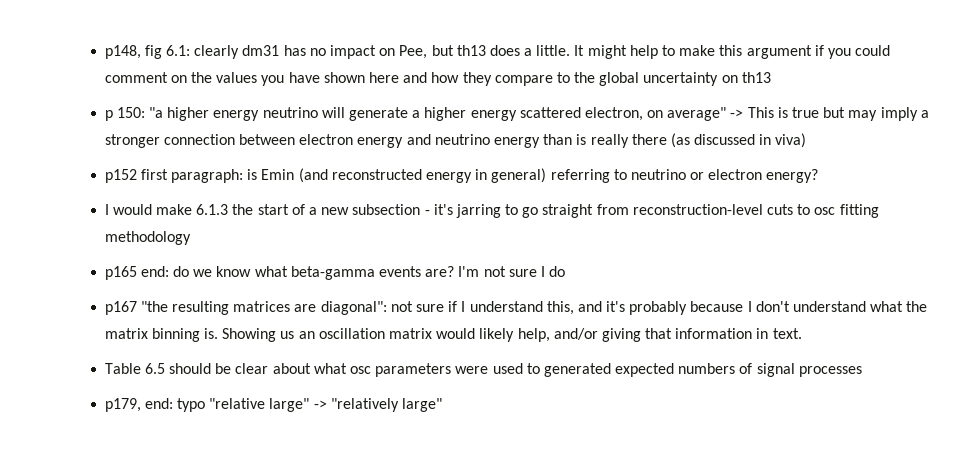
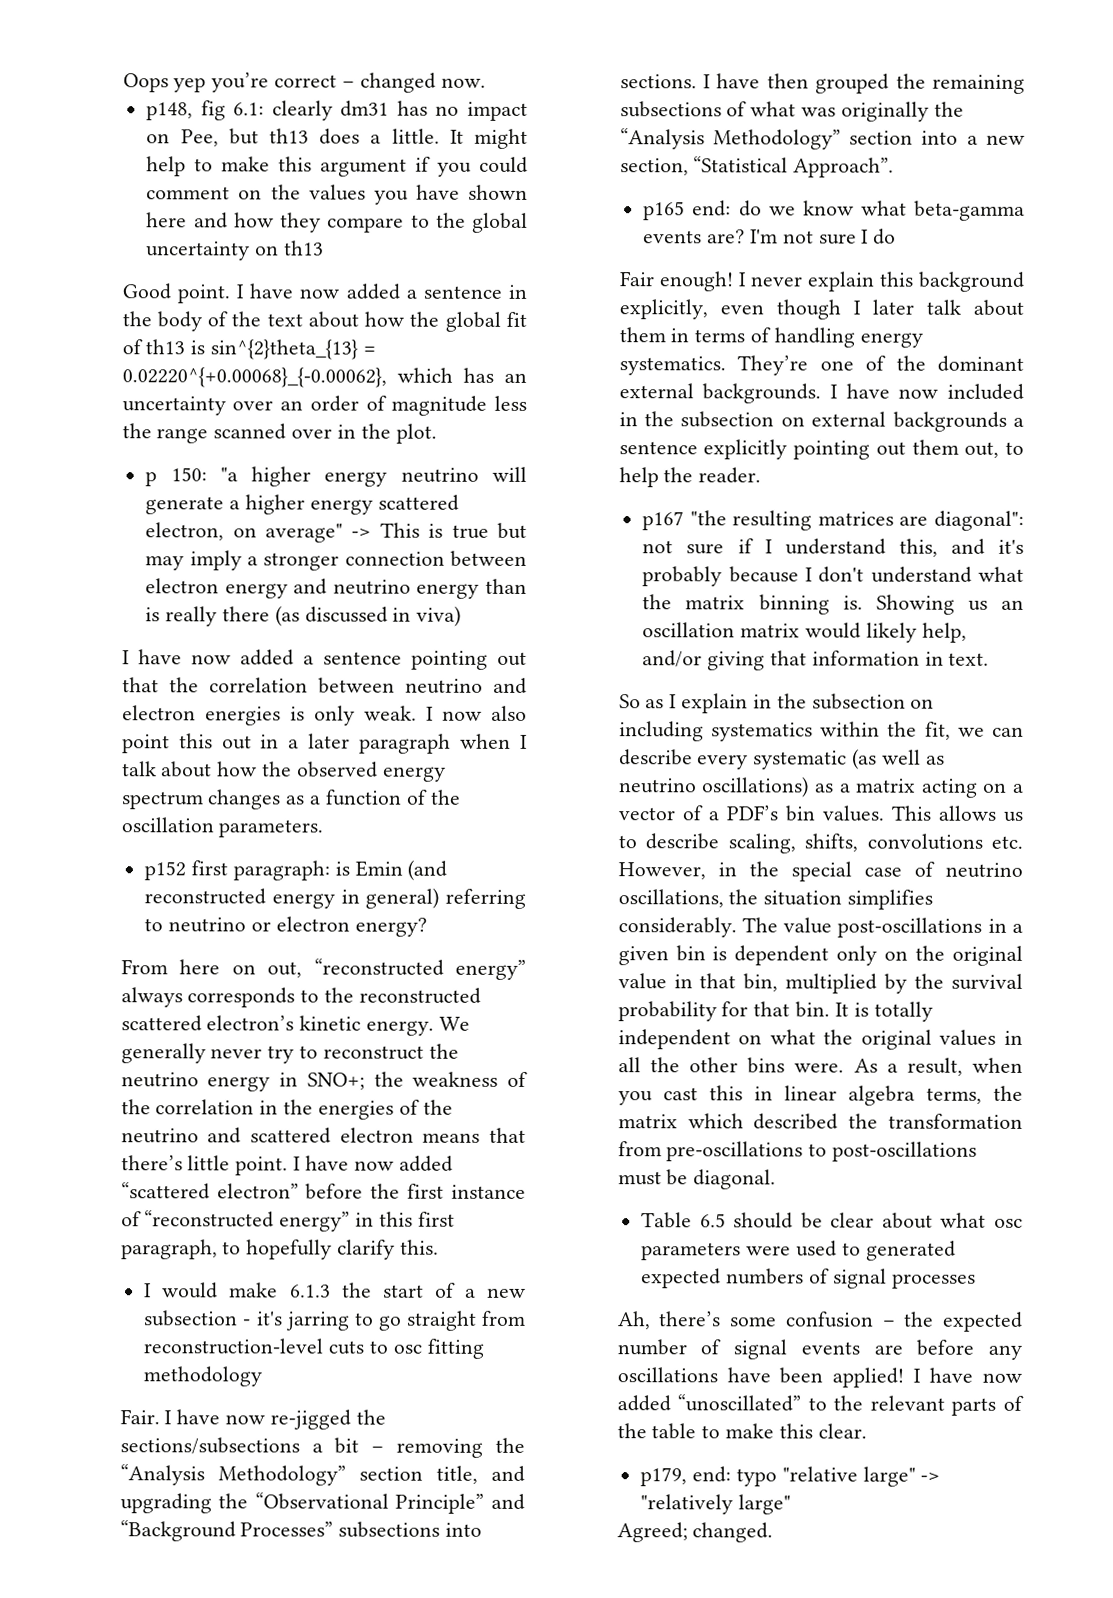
+ Oops yep you’re correct – changed now.
+ Good point. I have now added a sentence in the body of the text about how the global fit of th13 is sin^{2}theta_{13} = 0.02220^{+0.00068}_{-0.00062}, which has an uncertainty over an order of magnitude less the range scanned over in the plot.
+ I have now added a sentence pointing out that the correlation between neutrino and electron energies is only weak. I now also point this out in a later paragraph when I talk about how the observed energy spectrum changes as a function of the oscillation parameters.
+ From here on out, “reconstructed energy” always corresponds to the reconstructed scattered electron’s kinetic energy. We generally never try to reconstruct the neutrino energy in SNO+; the weakness of the correlation in the energies of the neutrino and scattered electron means that there’s little point. I have now added “scattered electron” before the first instance of “reconstructed energy” in this first paragraph, to hopefully clarify this.
+ Fair. I have now re-jigged the sections/subsections a bit – removing the “Analysis Methodology” section title, and upgrading the “Observational Principle” and “Background Processes” subsections into sections. I have then grouped the remaining subsections of what was originally the “Analysis Methodology” section into a new section, “Statistical Approach”.
+ Fair enough! I never explain this background explicitly, even though I later talk about them in terms of handling energy systematics. They’re one of the dominant external backgrounds. I have now included in the subsection on external backgrounds a sentence explicitly pointing out them out, to help the reader.
+ So as I explain in the subsection on including systematics within the fit, we can describe every systematic (as well as neutrino oscillations) as a matrix acting on a vector of a PDF’s bin values. This allows us to describe scaling, shifts, convolutions etc. However, in the special case of neutrino oscillations, the situation simplifies considerably. The value post-oscillations in a given bin is dependent only on the original value in that bin, multiplied by the survival probability for that bin. It is totally independent on what the original values in all the other bins were. As a result, when you cast this in linear algebra terms, the matrix which described the transformation from pre-oscillations to post-oscillations must be diagonal.
+ Ah, there’s some confusion – the expected number of signal events are before any oscillations have been applied! I have now added “unoscillated” to the relevant parts of the table to make this clear.
+ Agreed; changed.

